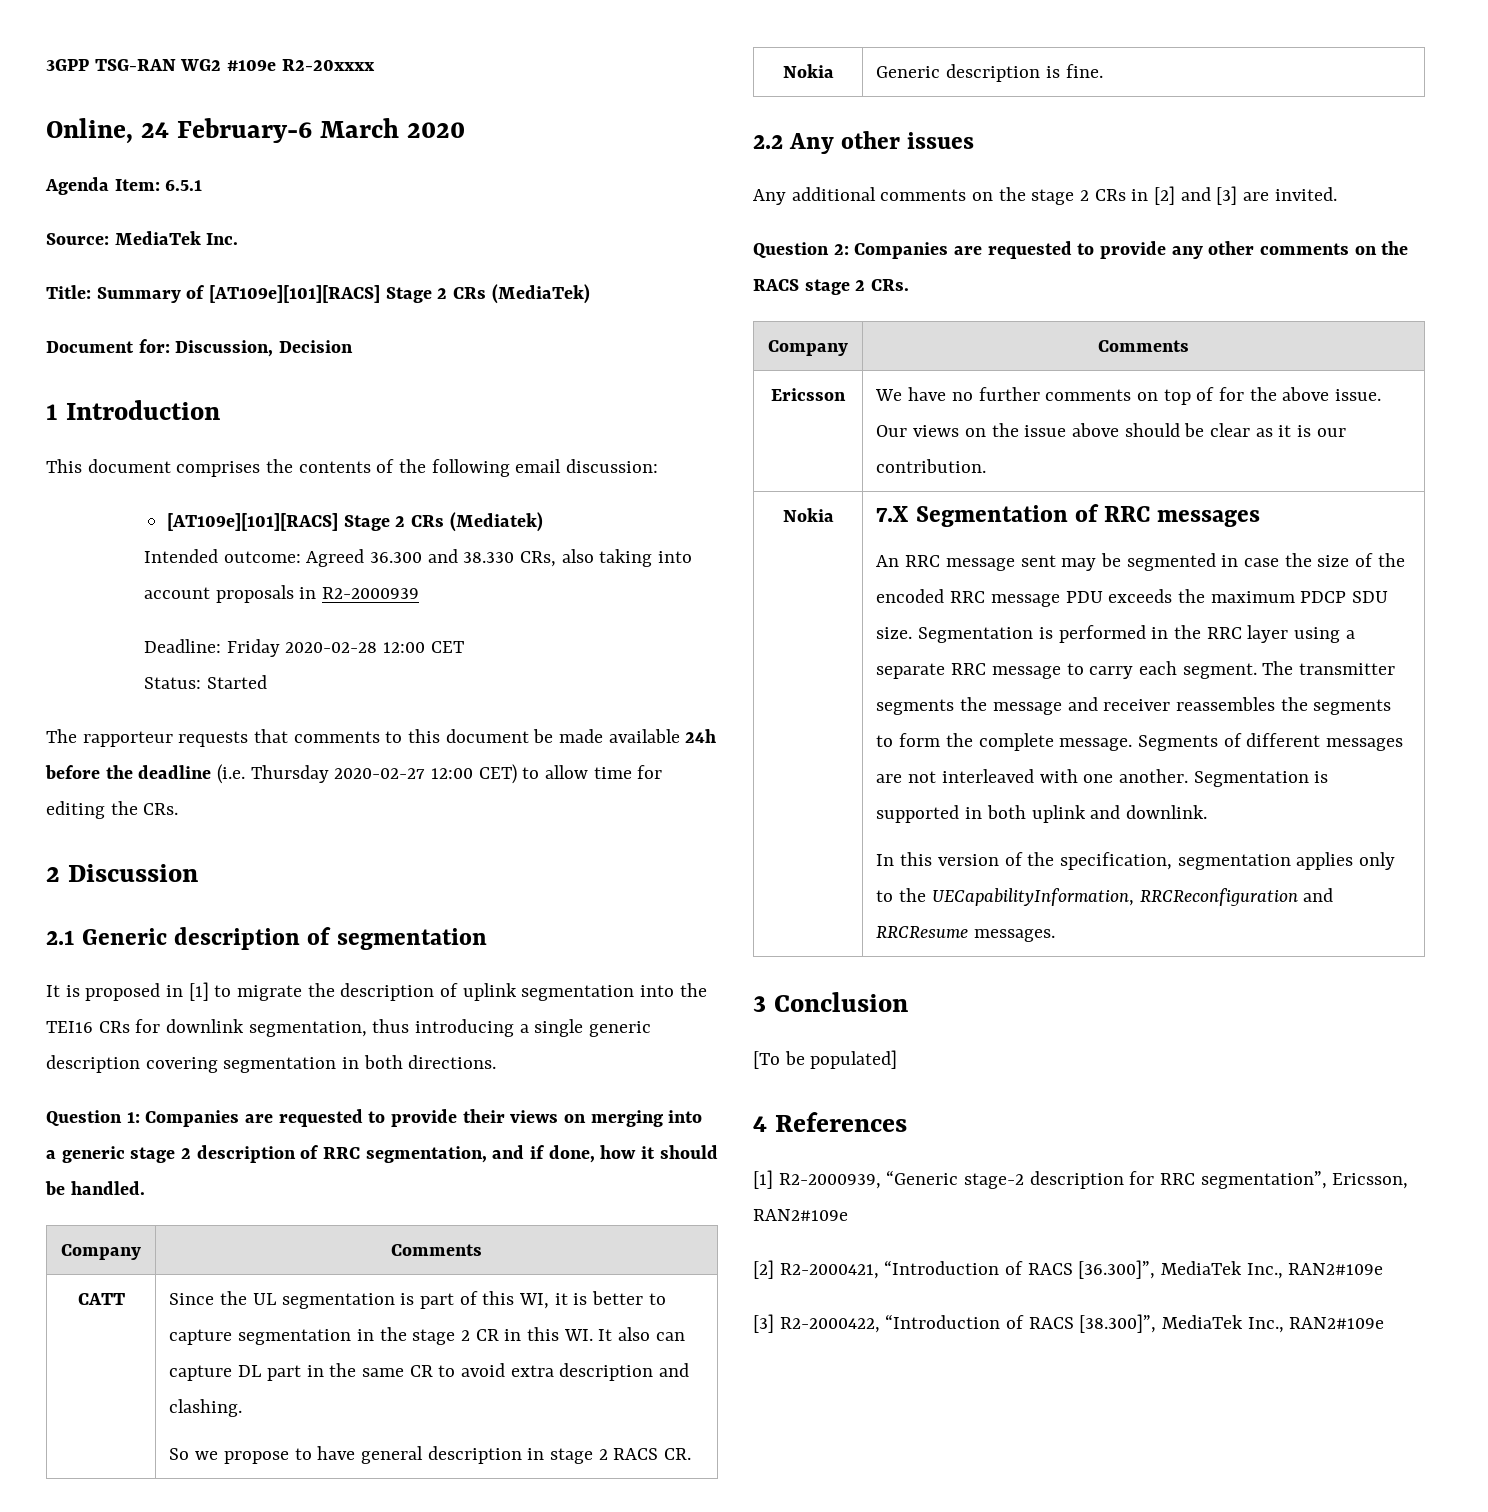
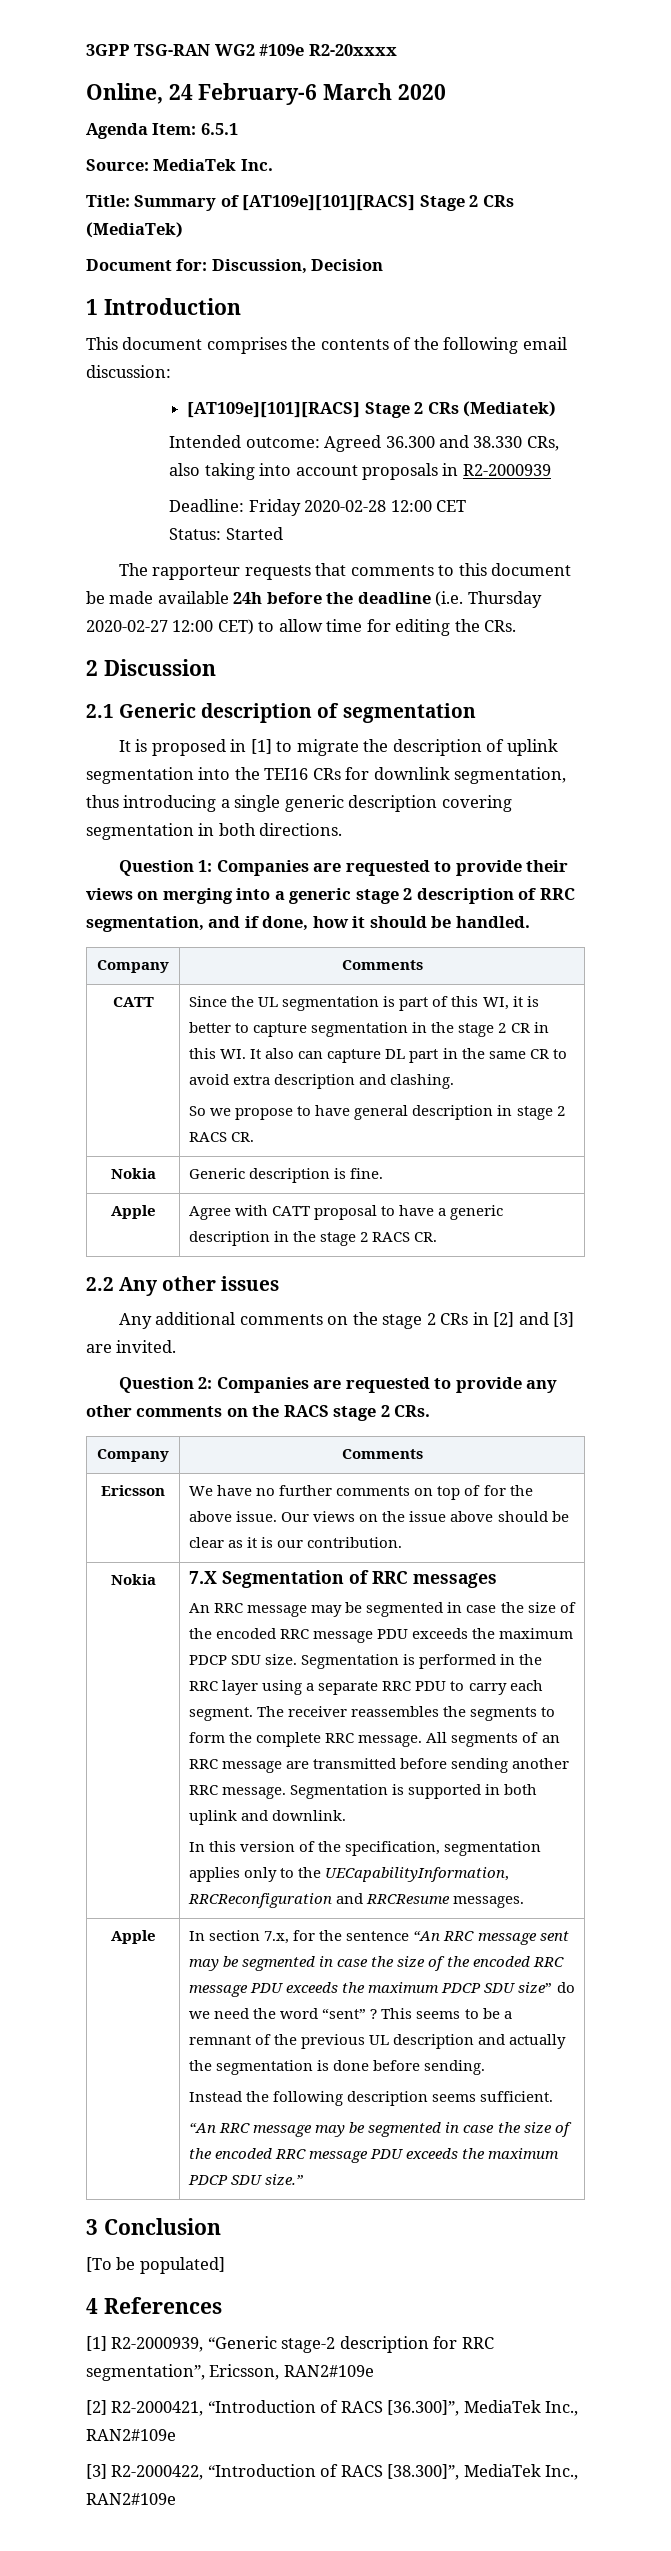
+ Apple | Agree with CATT proposal to have a generic description in the stage 2 RACS CR.
- An RRC message sent may be segmented in case the size of the encoded RRC message PDU exceeds the maximum PDCP SDU size.
+ An RRC message may be segmented in case the size of the encoded RRC message PDU exceeds the maximum PDCP SDU size.
- Segmentation is performed in the RRC layer using a separate RRC message to carry each segment.
+ Segmentation is performed in the RRC layer using a separate RRC PDU to carry each segment.
- The transmitter segments the message and receiver reassembles the segments to form the complete message. Segments of different messages are not interleaved with one another.
+ The receiver reassembles the segments to form the complete RRC message. All segments of an RRC message are transmitted before sending another RRC message.
+ Apple | In section 7.x, for the sentence “An RRC message sent may be segmented in case the size of the encoded RRC message PDU exceeds the maximum PDCP SDU size” do we need the word “sent” ? This seems to be a remnant of the previous UL description and actually the segmentation is done before sending.
+ Instead the following description seems sufficient.
+ “An RRC message may be segmented in case the size of the encoded RRC message PDU exceeds the maximum PDCP SDU size.”

